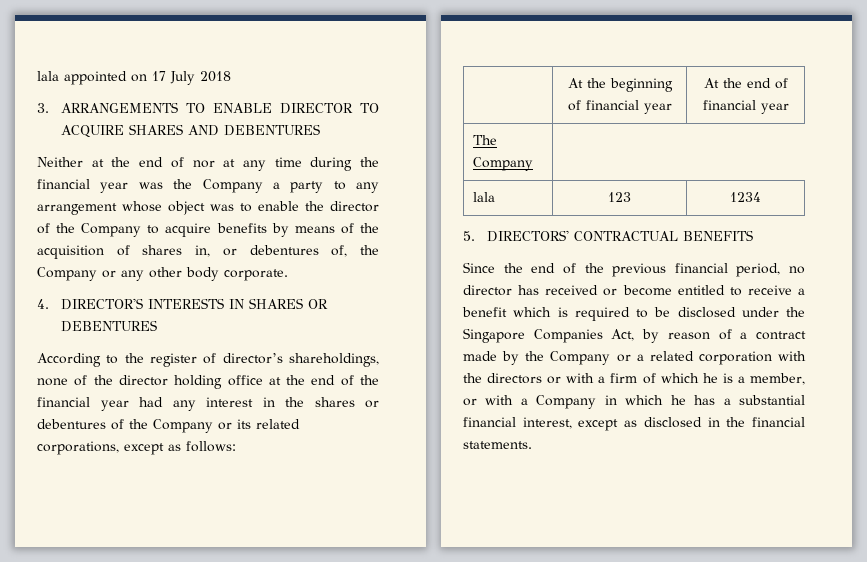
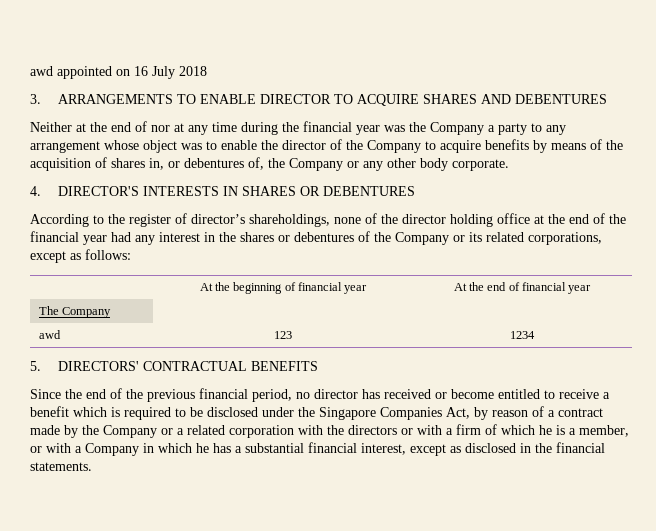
- lala appointed on 17 July 2018
+ awd appointed on 16 July 2018
- lala | 123 | 1234
+ awd | 123 | 1234

